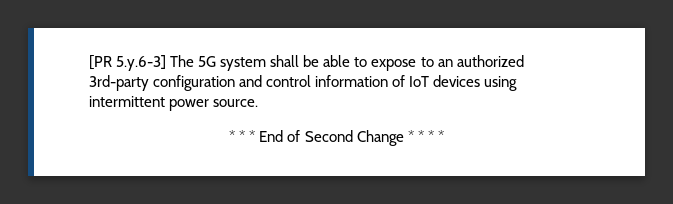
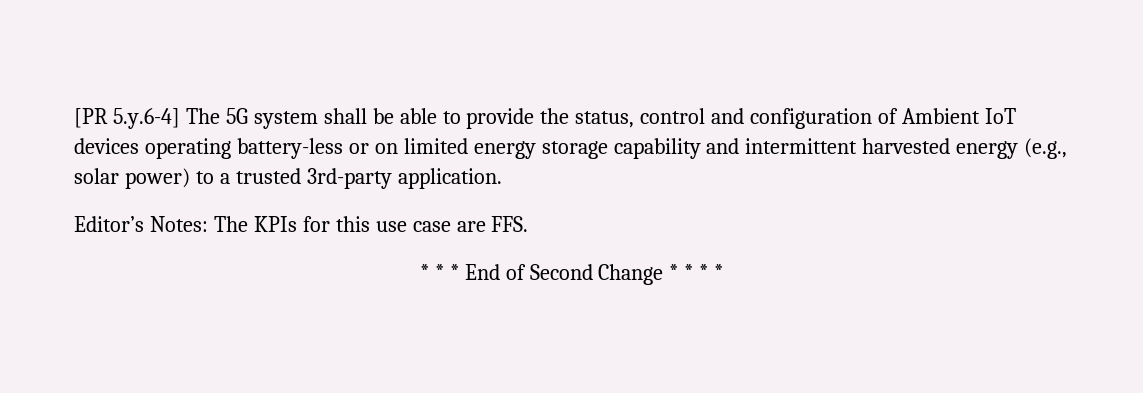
- [PR 5.y.6-3] The 5G system shall be able to expose to an authorized 3rd-party configuration and control information of IoT devices using intermittent power source.
+ [PR 5.y.6-4] The 5G system shall be able to provide the status, control and configuration of Ambient IoT devices operating battery-less or on limited energy storage capability and intermittent harvested energy (e.g., solar power) to a trusted 3rd-party application.
+ Editor’s Notes: The KPIs for this use case are FFS.

